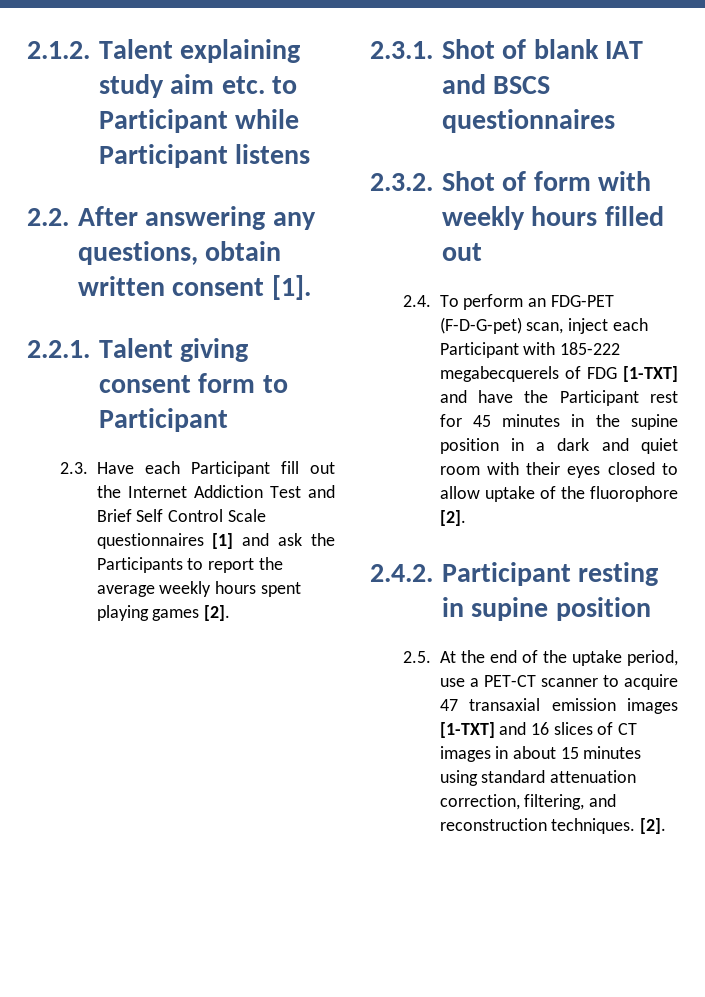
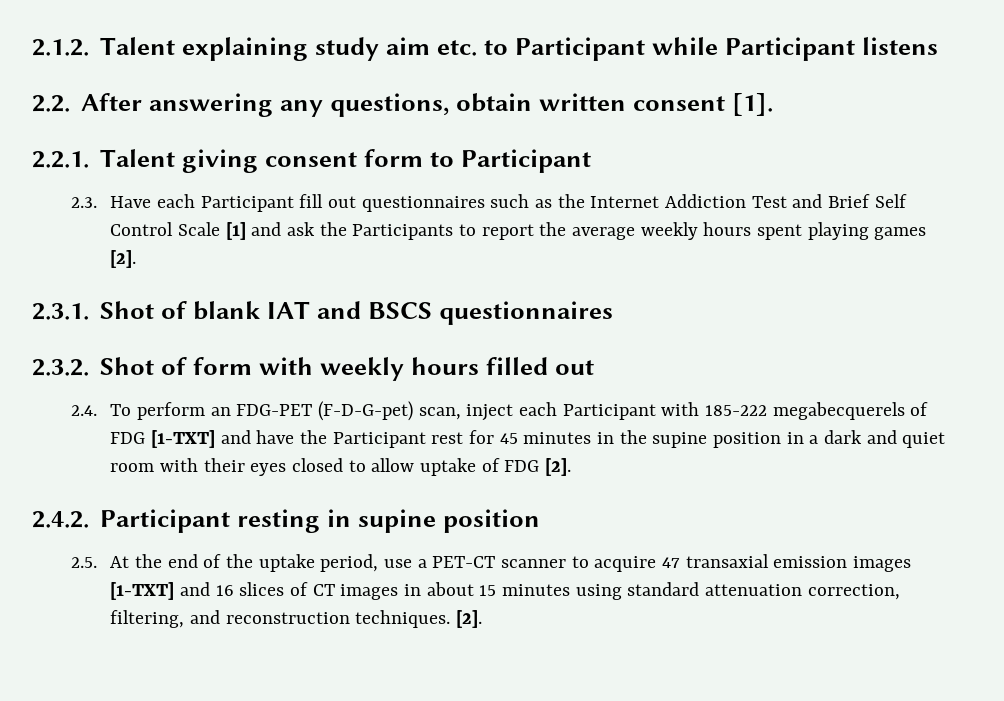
- 2.3. Have each Participant fill out the Internet Addiction Test and Brief Self Control Scale questionnaires [1] and ask the Participants to report the average weekly hours spent playing games [2].
+ 2.3. Have each Participant fill out questionnaires such as the Internet Addiction Test and Brief Self Control Scale [1] and ask the Participants to report the average weekly hours spent playing games [2].
- 2.4. To perform an FDG-PET (F-D-G-pet) scan, inject each Participant with 185-222 megabecquerels of FDG [1-TXT] and have the Participant rest for 45 minutes in the supine position in a dark and quiet room with their eyes closed to allow uptake of the fluorophore [2].
+ 2.4. To perform an FDG-PET (F-D-G-pet) scan, inject each Participant with 185-222 megabecquerels of FDG [1-TXT] and have the Participant rest for 45 minutes in the supine position in a dark and quiet room with their eyes closed to allow uptake of FDG [2].

